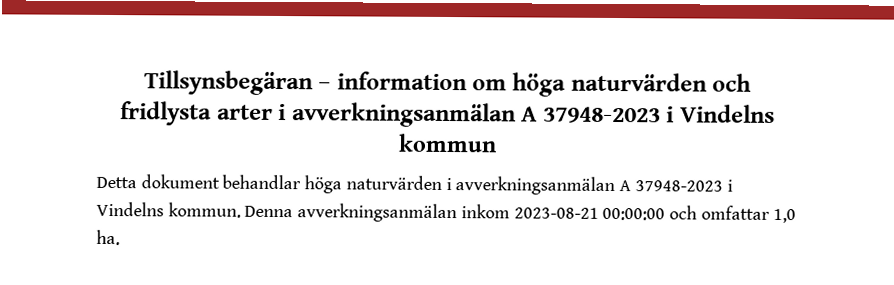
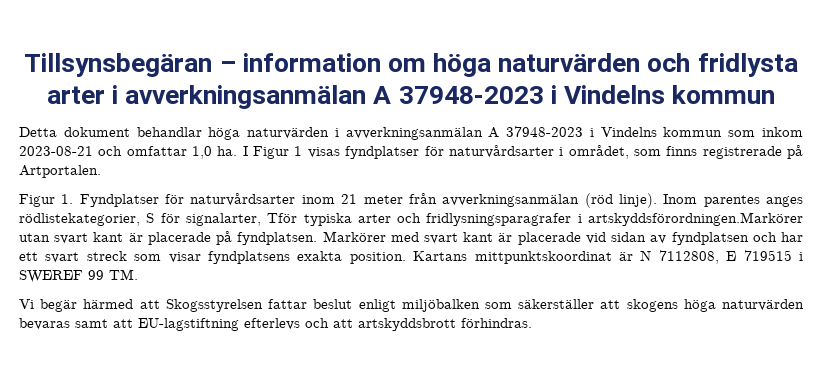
- Detta dokument behandlar höga naturvärden i avverkningsanmälan A 37948-2023 i Vindelns kommun. Denna avverkningsanmälan inkom 2023-08-21 00:00:00 och omfattar 1,0 ha.
+ Detta dokument behandlar höga naturvärden i avverkningsanmälan A 37948-2023 i Vindelns kommun som inkom 2023-08-21 och omfattar 1,0 ha.
+ I Figur 1 visas fyndplatser för naturvårdsarter i området, som finns registrerade på Artportalen.
+ Figur 1. Fyndplatser för naturvårdsarter inom 21 meter från avverkningsanmälan (röd linje). Inom parentes anges rödlistekategorier, S för signalarter, Tför typiska arter och fridlysningsparagrafer i artskyddsförordningen.Markörer utan svart kant är placerade på fyndplatsen. Markörer med svart kant är placerade vid sidan av fyndplatsen och har ett svart streck som visar fyndplatsens exakta position. Kartans mittpunktskoordinat är N 7112808, E 719515 i SWEREF 99 TM.
+ Vi begär härmed att Skogsstyrelsen fattar beslut enligt miljöbalken som säkerställer att skogens höga naturvärden bevaras samt att EU-lagstiftning efterlevs och att artskyddsbrott förhindras.

